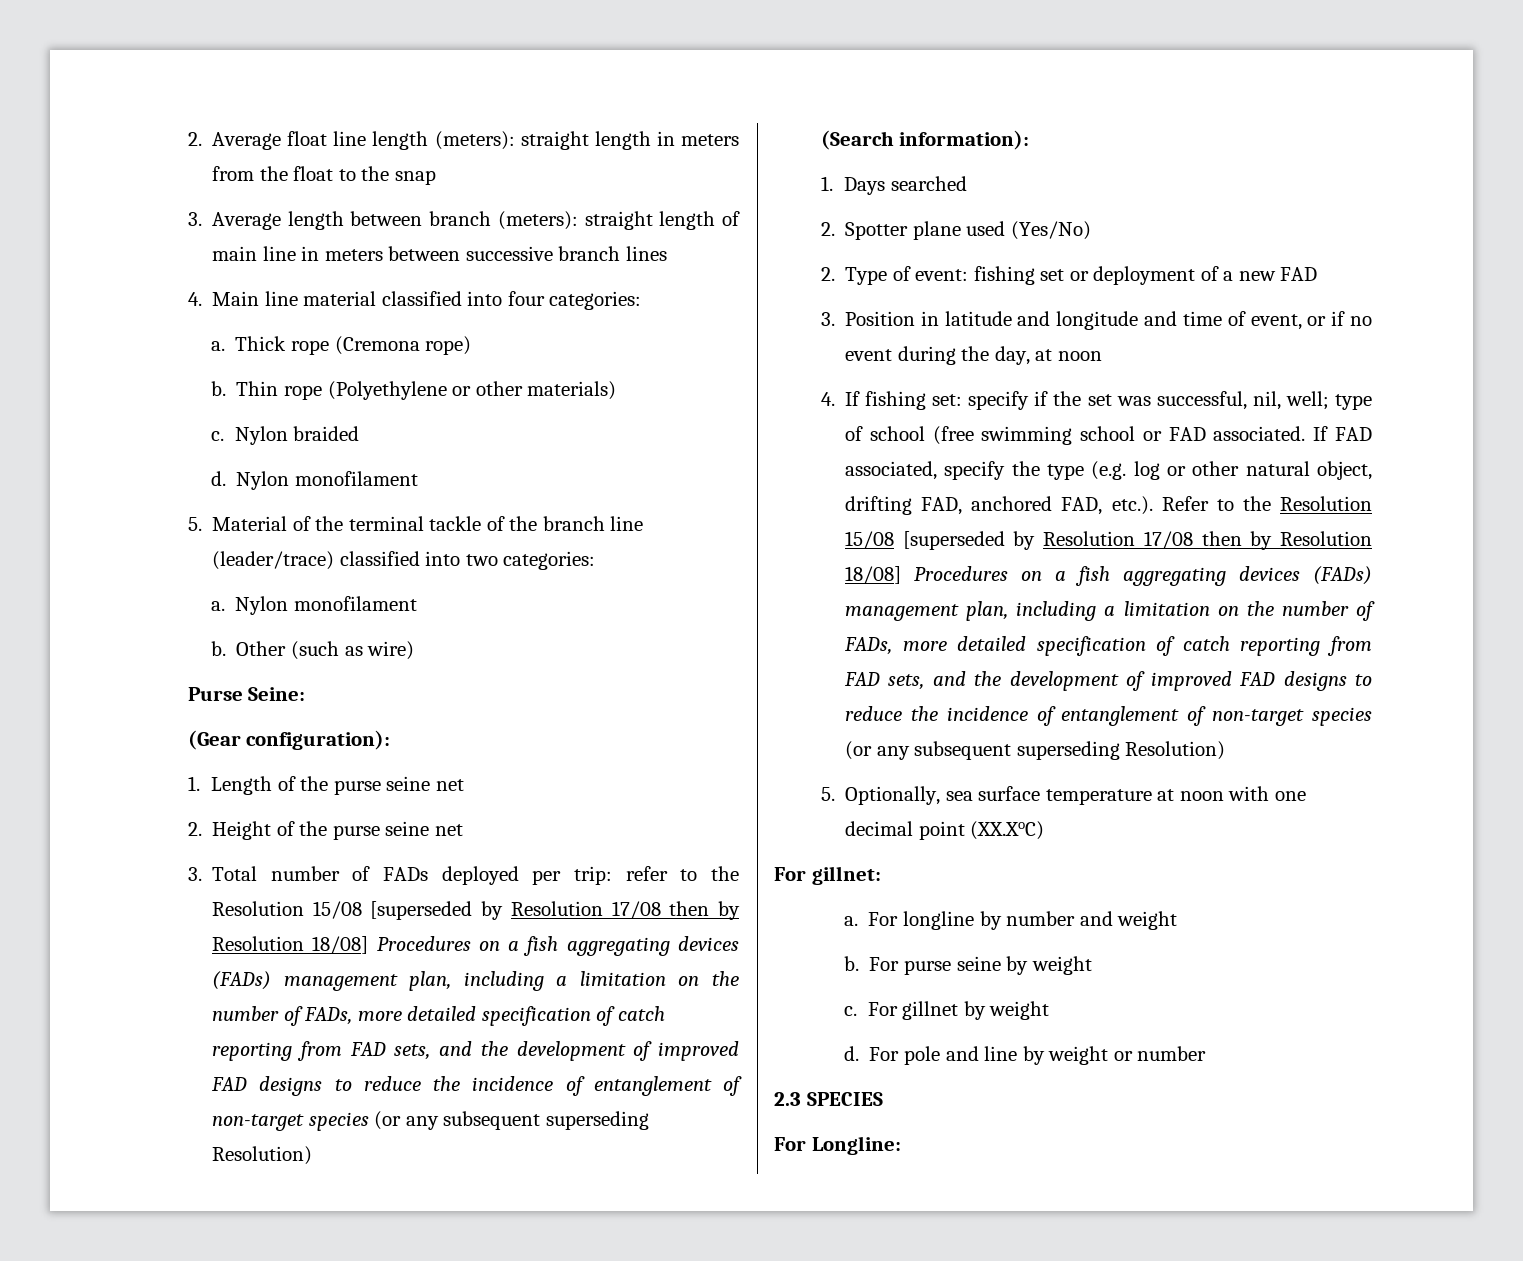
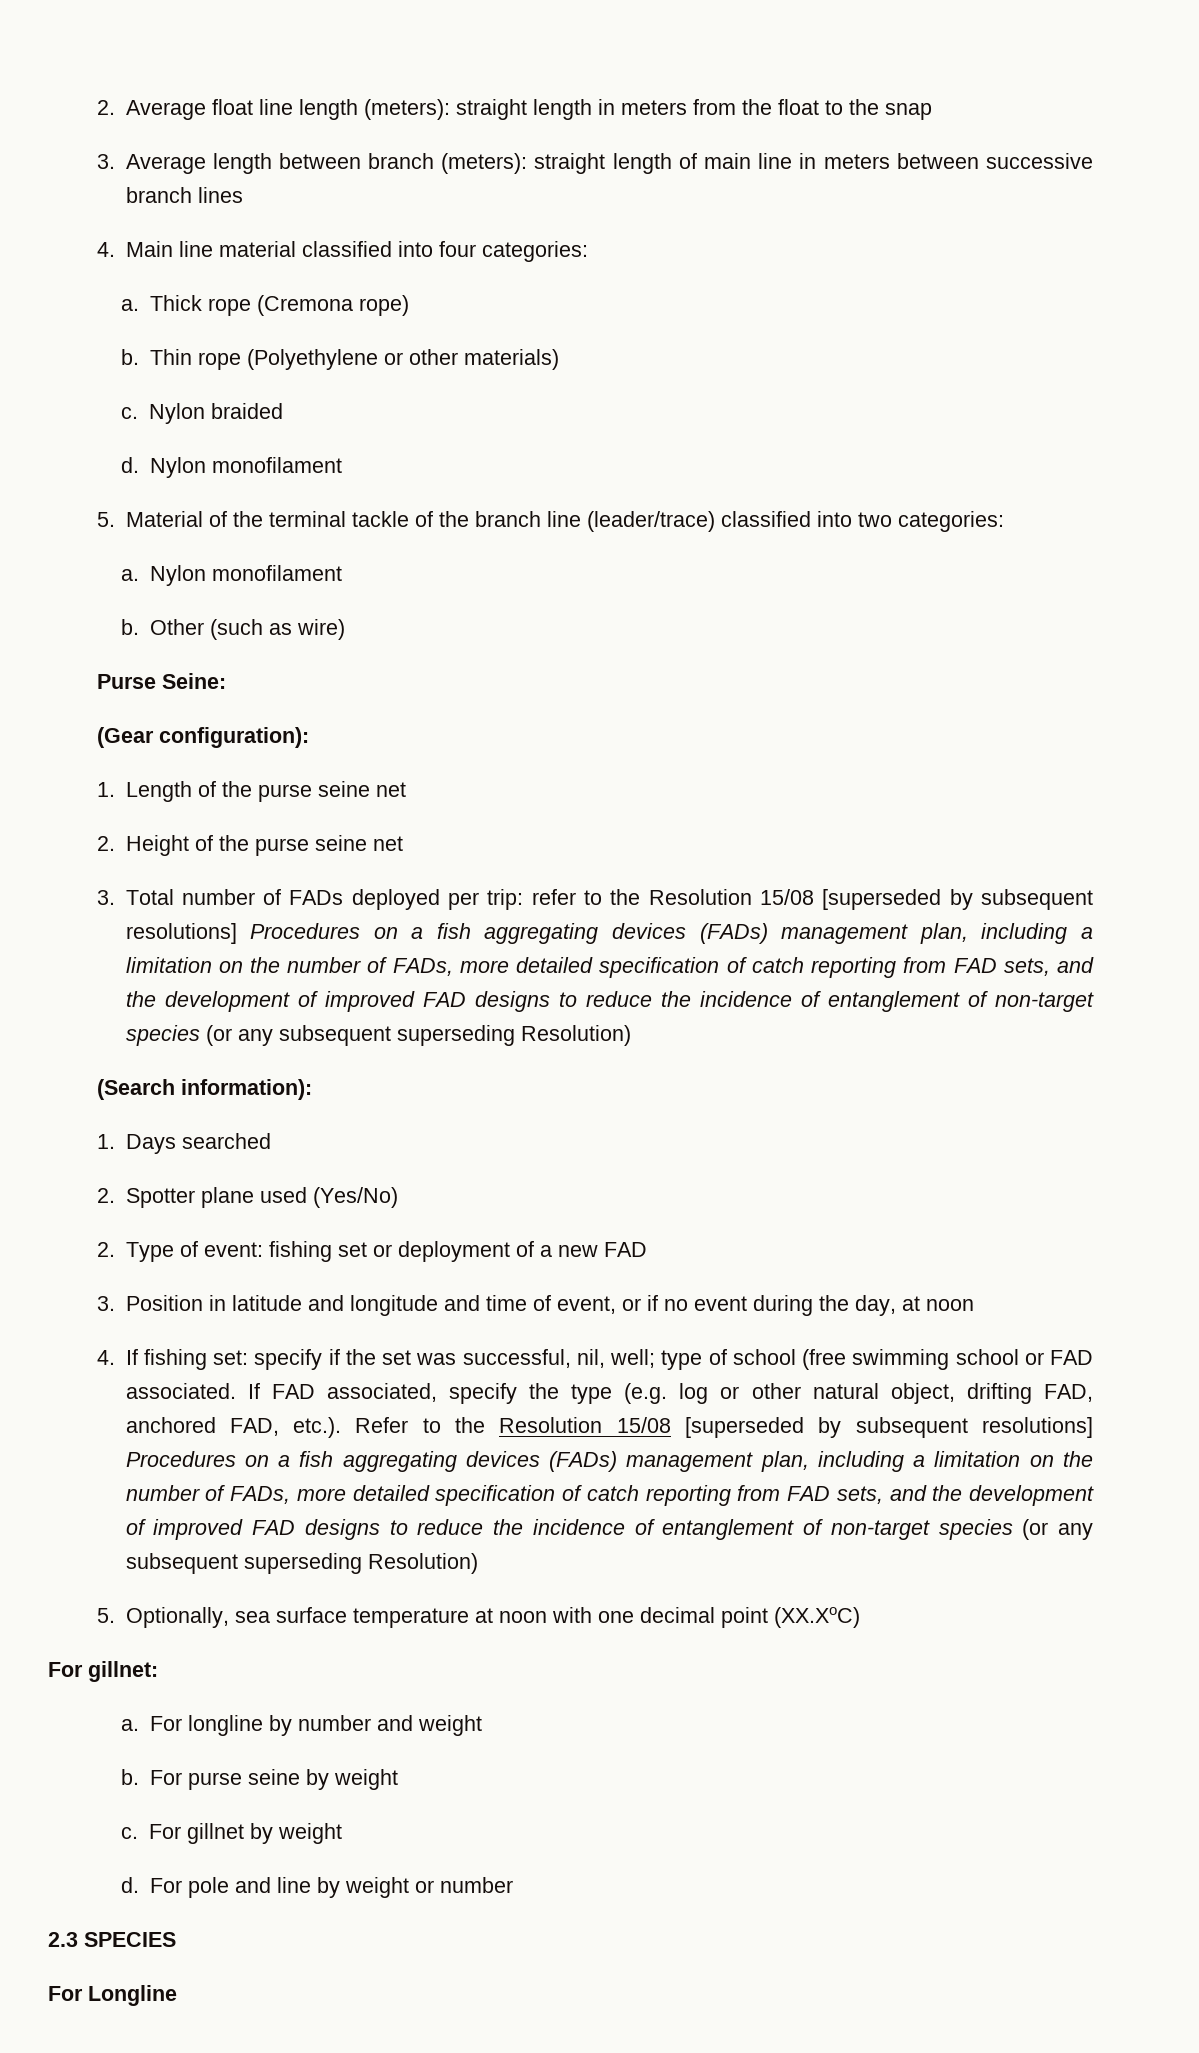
- refer to the Resolution 15/08 [superseded by Resolution 17/08 then by Resolution 18/08] Procedures on a fish aggregating devices (FADs) management plan, including a limitation on the number of FADs, more detailed specification of catch reporting from FAD sets, and the development of improved FAD designs to reduce the incidence of entanglement of non-target species (or any subsequent superseding Resolution)
+ refer to the Resolution 15/08 [superseded by subsequent resolutions] Procedures on a fish aggregating devices (FADs) management plan, including a limitation on the number of FADs, more detailed specification of catch reporting from FAD sets, and the development of improved FAD designs to reduce the incidence of entanglement of non-target species (or any subsequent superseding Resolution)
- If FAD associated, specify the type (e.g. log or other natural object, drifting FAD, anchored FAD, etc.). Refer to the Resolution 15/08 [superseded by Resolution 17/08 then by Resolution 18/08] Procedures on a fish aggregating devices (FADs) management plan, including a limitation on the number of FADs, more detailed specification of catch reporting from FAD sets, and the development of improved FAD designs to reduce the incidence of entanglement of non-target species (or any subsequent superseding Resolution)
+ If FAD associated, specify the type (e.g. log or other natural object, drifting FAD, anchored FAD, etc.). Refer to the Resolution 15/08 [superseded by subsequent resolutions] Procedures on a fish aggregating devices (FADs) management plan, including a limitation on the number of FADs, more detailed specification of catch reporting from FAD sets, and the development of improved FAD designs to reduce the incidence of entanglement of non-target species (or any subsequent superseding Resolution)
- For Longline:
+ For Longline

